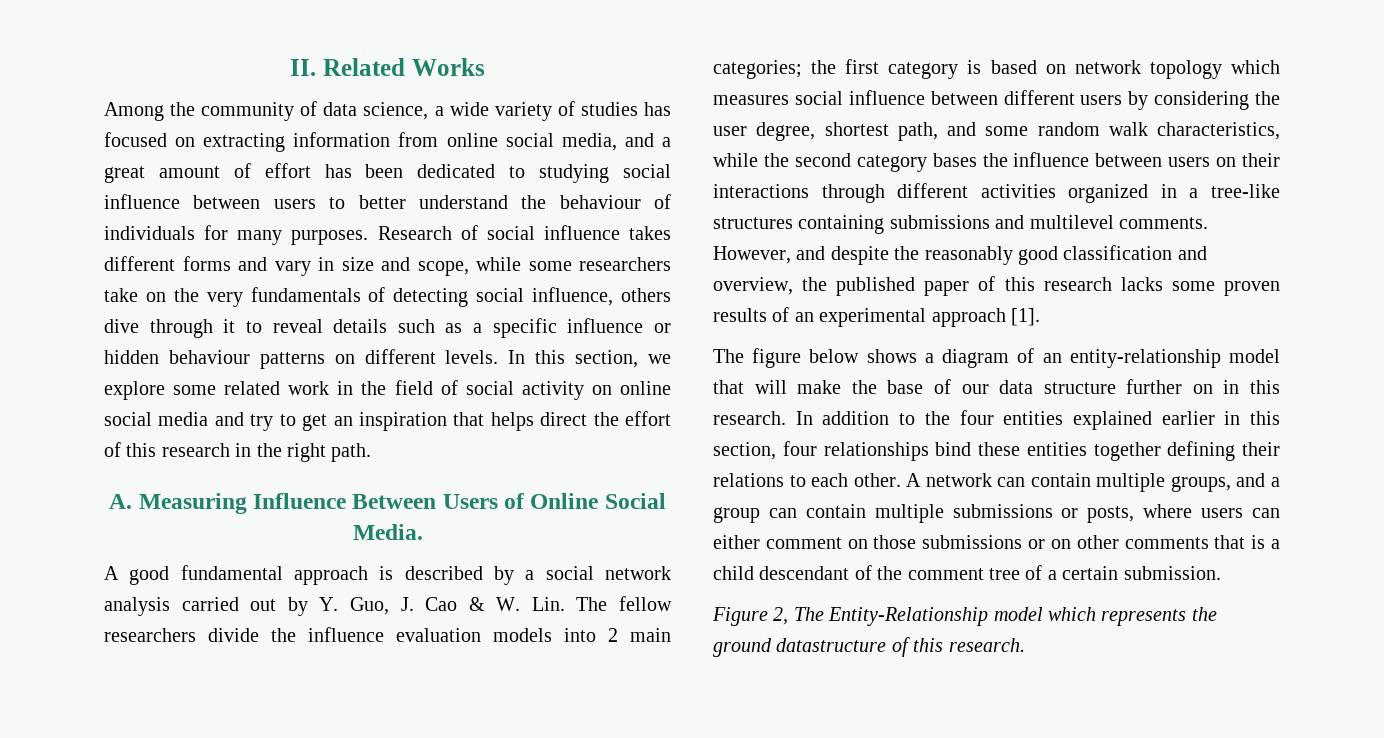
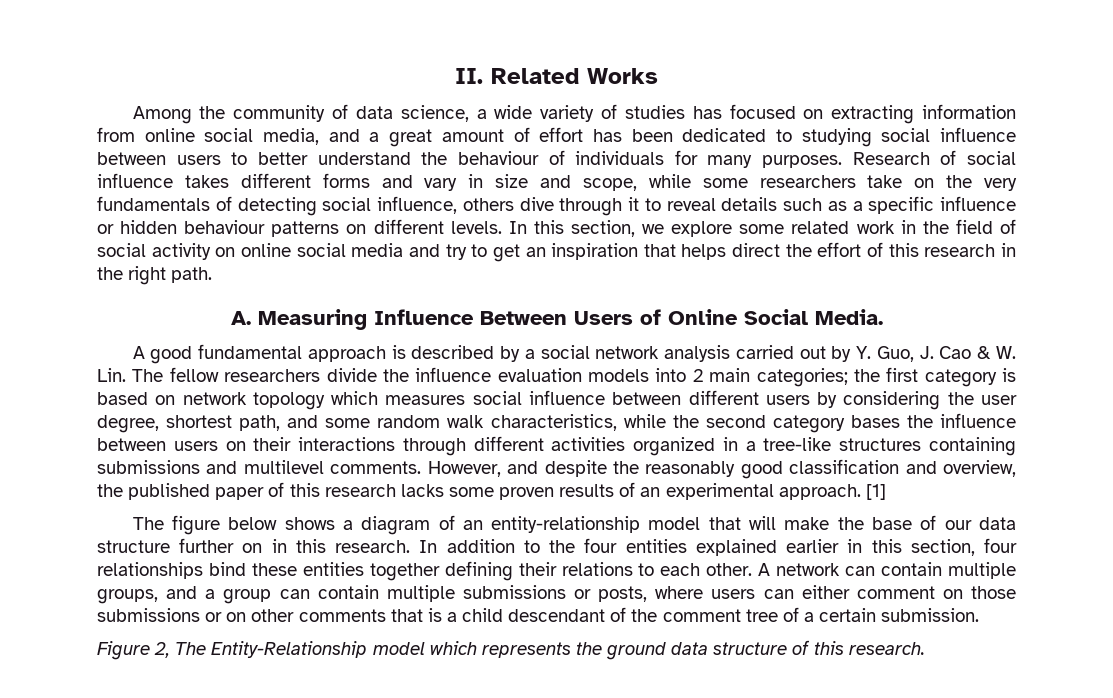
- However, and despite the reasonably good classification and overview, the published paper of this research lacks some proven results of an experimental approach [1].
+ However, and despite the reasonably good classification and overview, the published paper of this research lacks some proven results of an experimental approach. [1]
- Figure 2, The Entity-Relationship model which represents the ground datastructure of this research.
+ Figure 2, The Entity-Relationship model which represents the ground data structure of this research.

